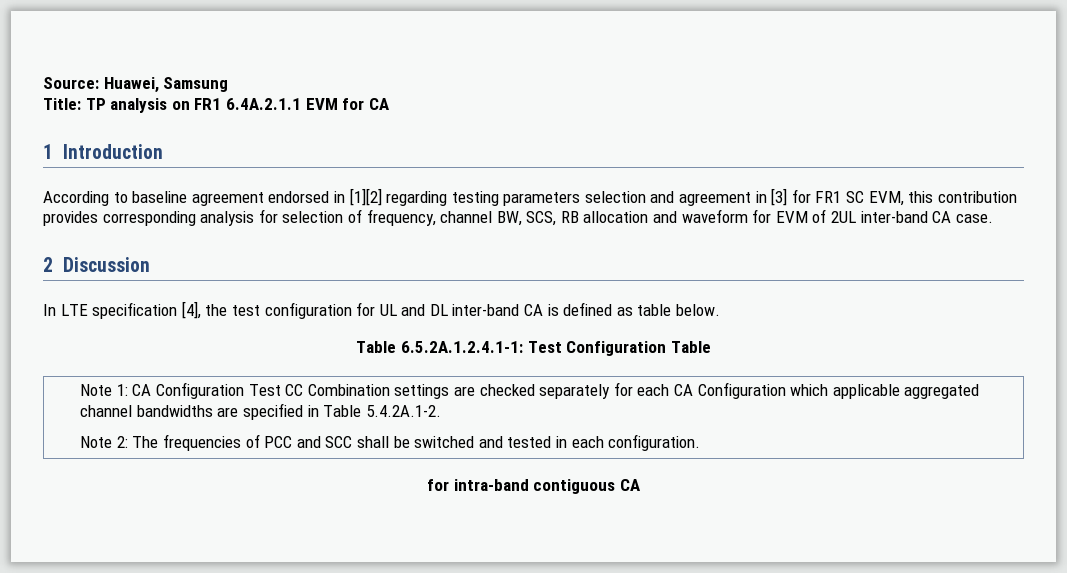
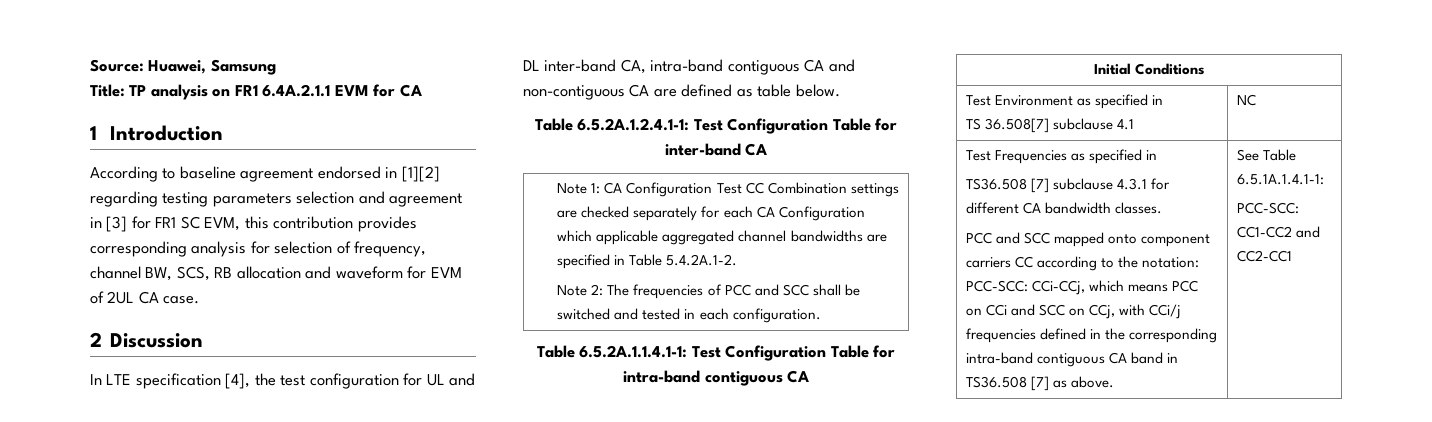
- According to baseline agreement endorsed in [1][2] regarding testing parameters selection and agreement in [3] for FR1 SC EVM, this contribution provides corresponding analysis for selection of frequency, channel BW, SCS, RB allocation and waveform for EVM of 2UL inter-band CA case.
+ According to baseline agreement endorsed in [1][2] regarding testing parameters selection and agreement in [3] for FR1 SC EVM, this contribution provides corresponding analysis for selection of frequency, channel BW, SCS, RB allocation and waveform for EVM of 2UL CA case.
- In LTE specification [4], the test configuration for UL and DL inter-band CA is defined as table below.
+ In LTE specification [4], the test configuration for UL and DL inter-band CA, intra-band contiguous CA and non-contiguous CA are defined as table below.
- Table 6.5.2A.1.2.4.1-1: Test Configuration Table
+ Table 6.5.2A.1.2.4.1-1: Test Configuration Table for inter-band CA
- for intra-band contiguous CA
+ Table 6.5.2A.1.1.4.1-1: Test Configuration Table for intra-band contiguous CA
+ Initial Conditions
+ Test Environment as specified in
+ TS 36.508[7] subclause 4.1 | NC
+ Test Frequencies as specified in
+ TS36.508 [7] subclause 4.3.1 for different CA bandwidth classes.
+ PCC and SCC mapped onto component carriers CC according to the notation: PCC-SCC: CCi-CCj, which means PCC on CCi and SCC on CCj, with CCi/j frequencies defined in the corresponding intra-band contiguous CA band in TS36.508 [7] as above. | See Table 6.5.1A.1.4.1-1:
+ PCC-SCC: CC1-CC2 and CC2-CC1

